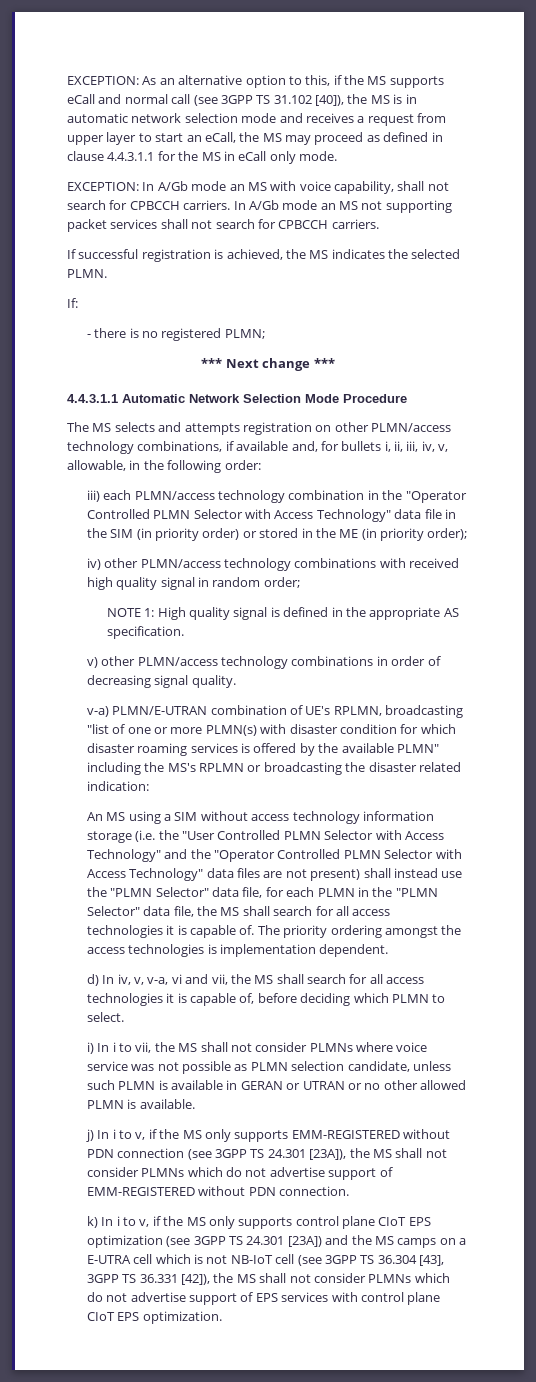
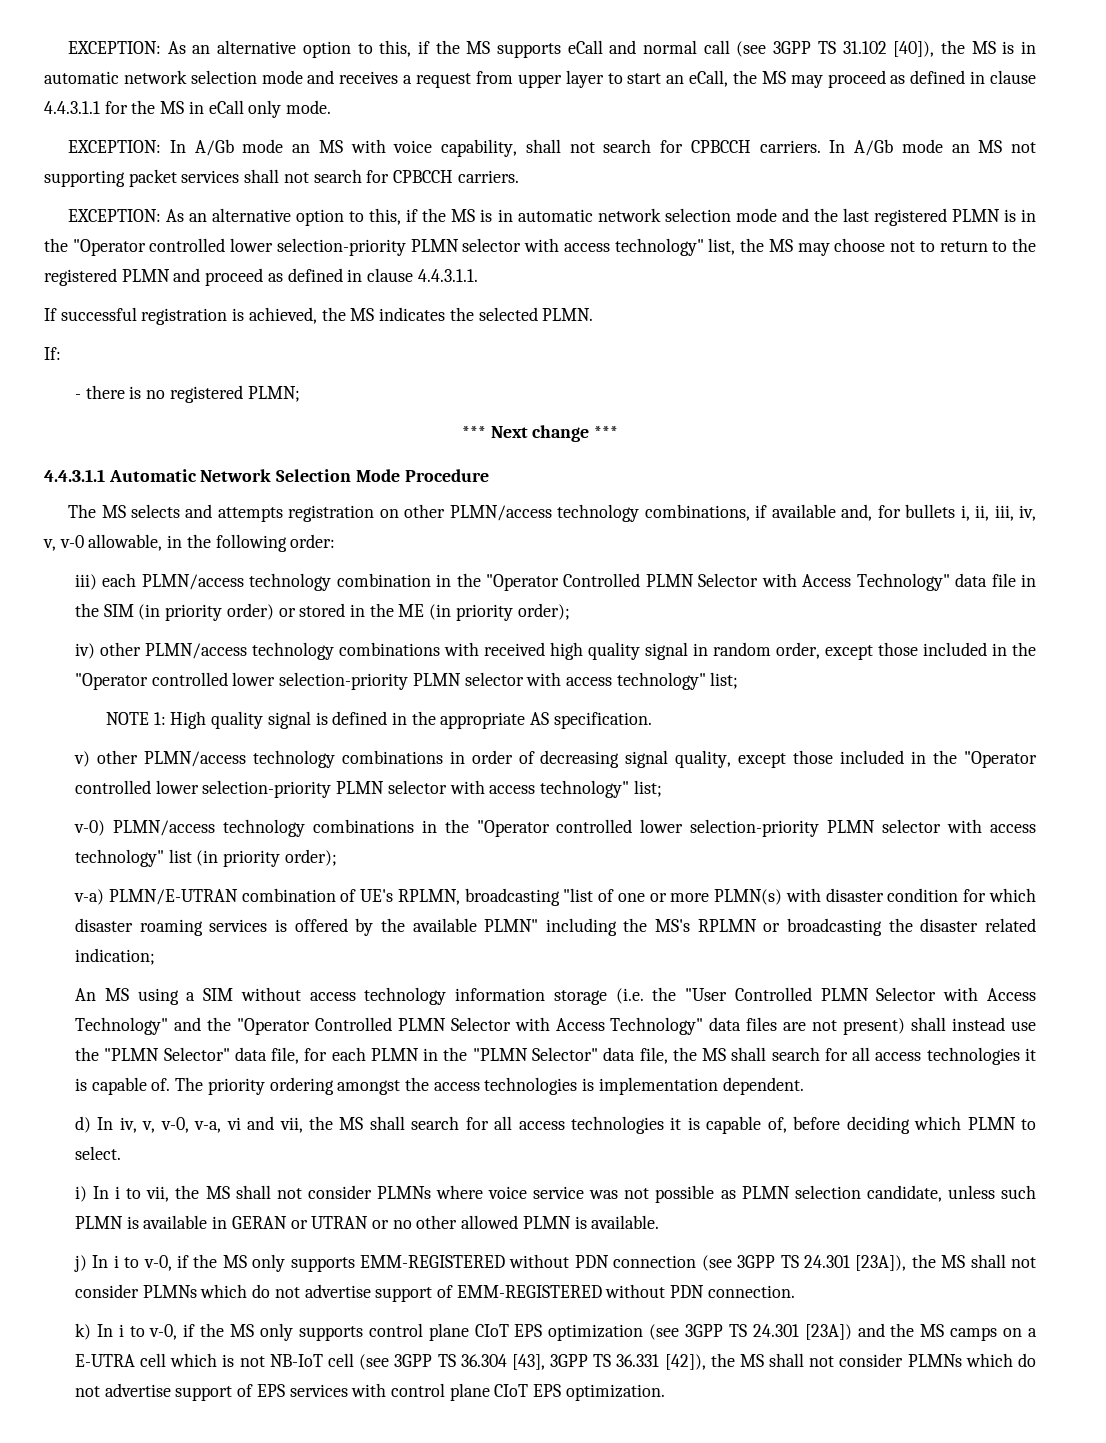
+ EXCEPTION: As an alternative option to this, if the MS is in automatic network selection mode and the last registered PLMN is in the "Operator controlled lower selection-priority PLMN selector with access technology" list, the MS may choose not to return to the registered PLMN and proceed as defined in clause 4.4.3.1.1.
- The MS selects and attempts registration on other PLMN/access technology combinations, if available and, for bullets i, ii, iii, iv, v, allowable, in the following order:
+ The MS selects and attempts registration on other PLMN/access technology combinations, if available and, for bullets i, ii, iii, iv, v, v-0 allowable, in the following order:
- iv) other PLMN/access technology combinations with received high quality signal in random order;
+ iv) other PLMN/access technology combinations with received high quality signal in random order, except those included in the "Operator controlled lower selection-priority PLMN selector with access technology" list;
- v) other PLMN/access technology combinations in order of decreasing signal quality.
+ v) other PLMN/access technology combinations in order of decreasing signal quality, except those included in the "Operator controlled lower selection-priority PLMN selector with access technology" list;
+ v-0) PLMN/access technology combinations in the "Operator controlled lower selection-priority PLMN selector with access technology" list (in priority order);
- v-a) PLMN/E-UTRAN combination of UE's RPLMN, broadcasting "list of one or more PLMN(s) with disaster condition for which disaster roaming services is offered by the available PLMN" including the MS's RPLMN or broadcasting the disaster related indication:
+ v-a) PLMN/E-UTRAN combination of UE's RPLMN, broadcasting "list of one or more PLMN(s) with disaster condition for which disaster roaming services is offered by the available PLMN" including the MS's RPLMN or broadcasting the disaster related indication;
- d) In iv, v, v-a, vi and vii, the MS shall search for all access technologies it is capable of, before deciding which PLMN to select.
+ d) In iv, v, v-0, v-a, vi and vii, the MS shall search for all access technologies it is capable of, before deciding which PLMN to select.
- j) In i to v, if the MS only supports EMM-REGISTERED without PDN connection (see 3GPP TS 24.301 [23A]), the MS shall not consider PLMNs which do not advertise support of EMM-REGISTERED without PDN connection.
+ j) In i to v-0, if the MS only supports EMM-REGISTERED without PDN connection (see 3GPP TS 24.301 [23A]), the MS shall not consider PLMNs which do not advertise support of EMM-REGISTERED without PDN connection.
- k) In i to v, if the MS only supports control plane CIoT EPS optimization (see 3GPP TS 24.301 [23A]) and the MS camps on a E-UTRA cell which is not NB-IoT cell (see 3GPP TS 36.304 [43], 3GPP TS 36.331 [42]), the MS shall not consider PLMNs which do not advertise support of EPS services with control plane CIoT EPS optimization.
+ k) In i to v-0, if the MS only supports control plane CIoT EPS optimization (see 3GPP TS 24.301 [23A]) and the MS camps on a E-UTRA cell which is not NB-IoT cell (see 3GPP TS 36.304 [43], 3GPP TS 36.331 [42]), the MS shall not consider PLMNs which do not advertise support of EPS services with control plane CIoT EPS optimization.

